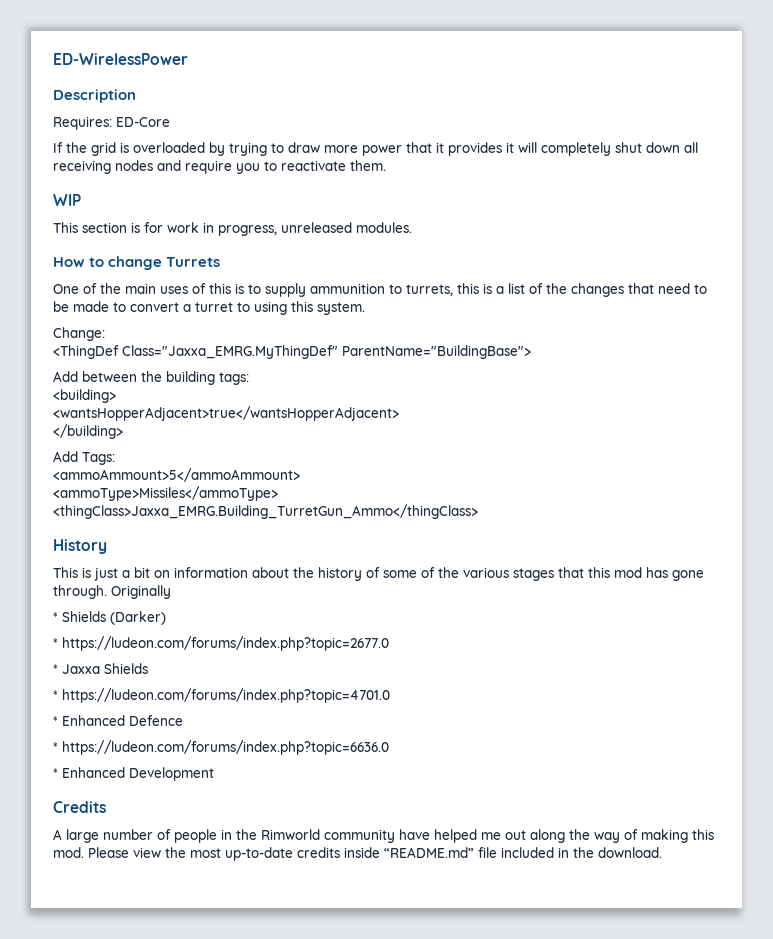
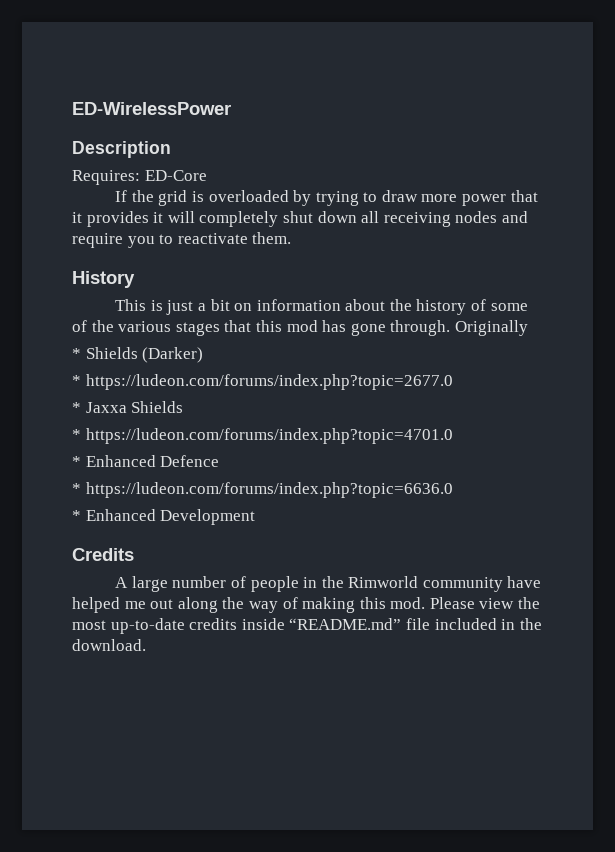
- WIP
- This section is for work in progress, unreleased modules.
- How to change Turrets
- One of the main uses of this is to supply ammunition to turrets, this is a list of the changes that need to be made to convert a turret to using this system.
- Change:
- <ThingDef Class="Jaxxa_EMRG.MyThingDef" ParentName="BuildingBase">
- Add between the building tags:
- <building>
- <wantsHopperAdjacent>true</wantsHopperAdjacent>
- </building>
- Add Tags:
- <ammoAmmount>5</ammoAmmount>
- <ammoType>Missiles</ammoType>
- <thingClass>Jaxxa_EMRG.Building_TurretGun_Ammo</thingClass>

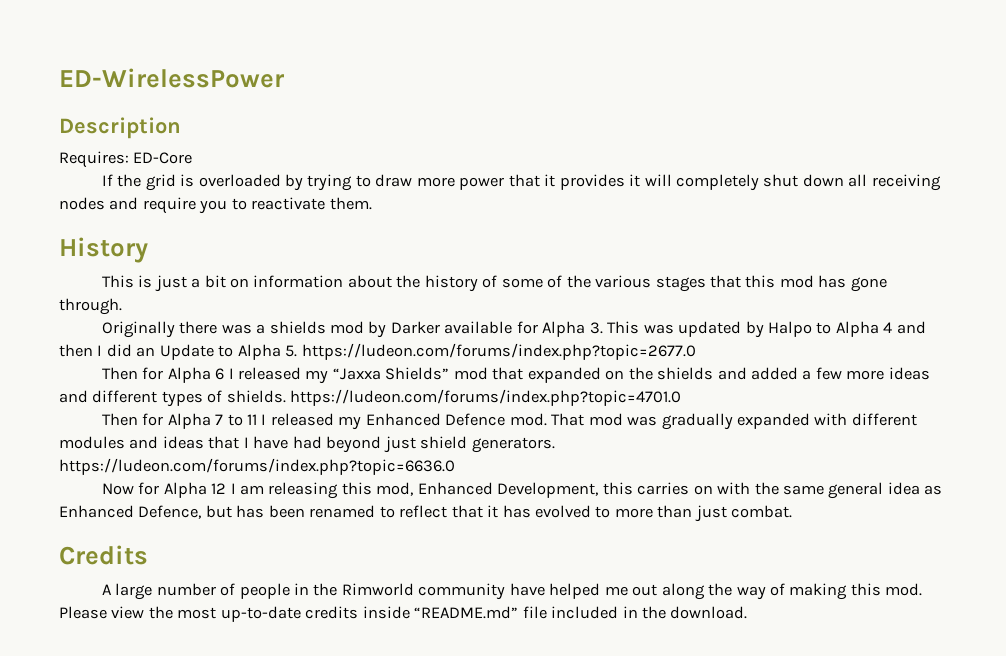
- This is just a bit on information about the history of some of the various stages that this mod has gone through. Originally
- * Shields (Darker)
- * https://ludeon.com/forums/index.php?topic=2677.0
- * Jaxxa Shields
- * https://ludeon.com/forums/index.php?topic=4701.0
- * Enhanced Defence
- * https://ludeon.com/forums/index.php?topic=6636.0
- * Enhanced Development
+ This is just a bit on information about the history of some of the various stages that this mod has gone through.
+ Originally there was a shields mod by Darker available for Alpha 3. This was updated by Halpo to Alpha 4 and then I did an Update to Alpha 5. https://ludeon.com/forums/index.php?topic=2677.0
+ Then for Alpha 6 I released my “Jaxxa Shields” mod that expanded on the shields and added a few more ideas and different types of shields. https://ludeon.com/forums/index.php?topic=4701.0
+ Then for Alpha 7 to 11 I released my Enhanced Defence mod. That mod was gradually expanded with different modules and ideas that I have had beyond just shield generators. https://ludeon.com/forums/index.php?topic=6636.0
+ Now for Alpha 12 I am releasing this mod, Enhanced Development, this carries on with the same general idea as Enhanced Defence, but has been renamed to reflect that it has evolved to more than just combat.

